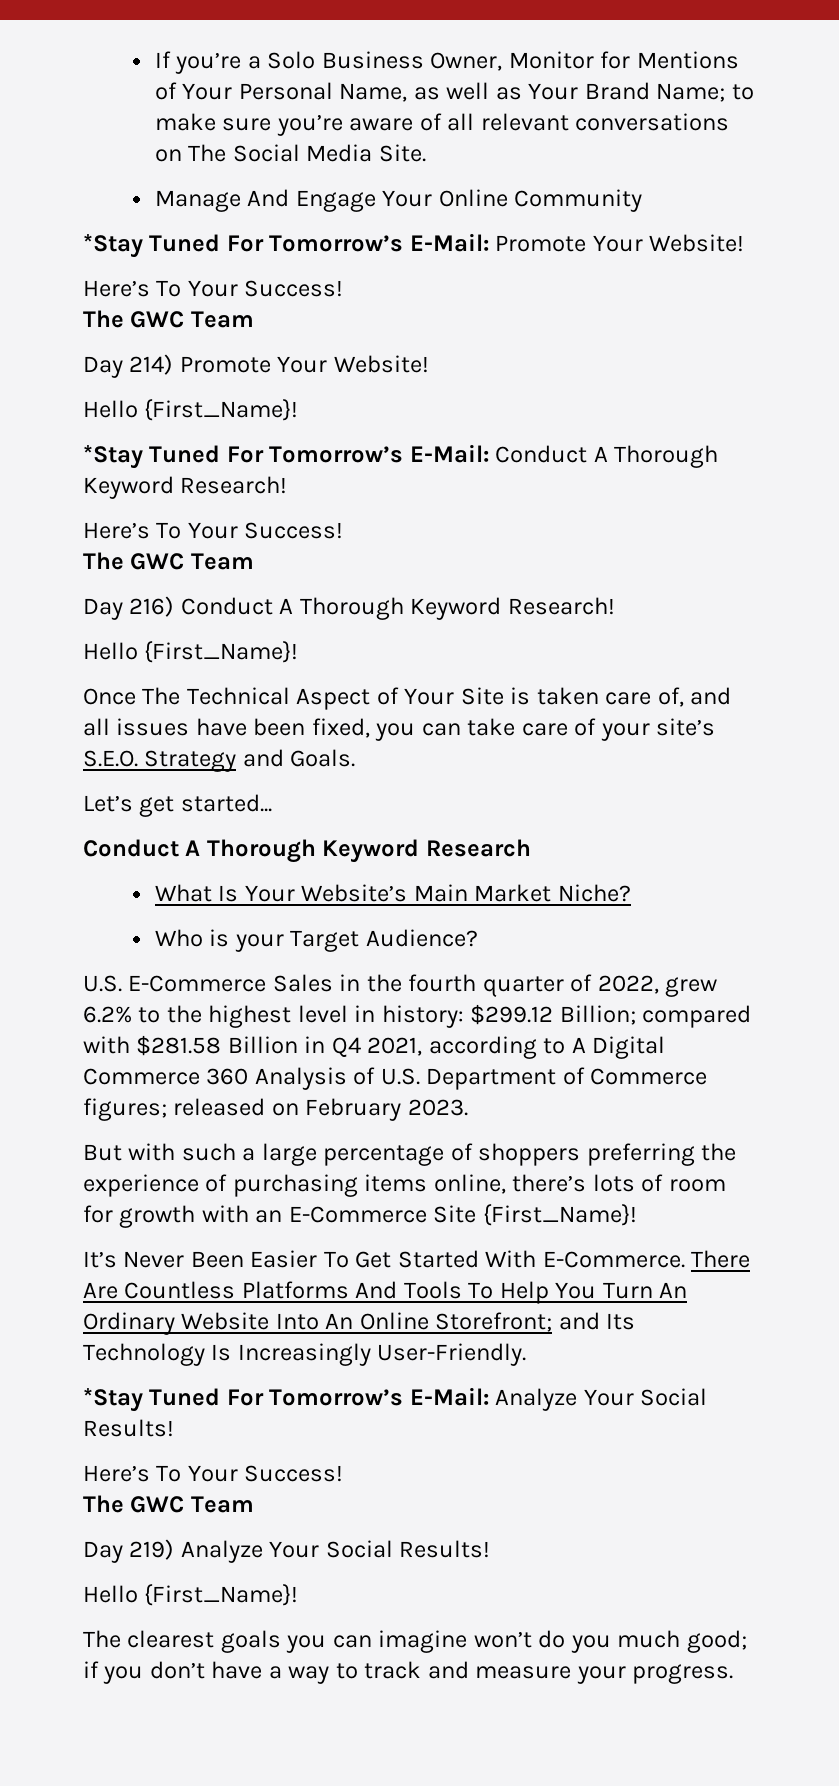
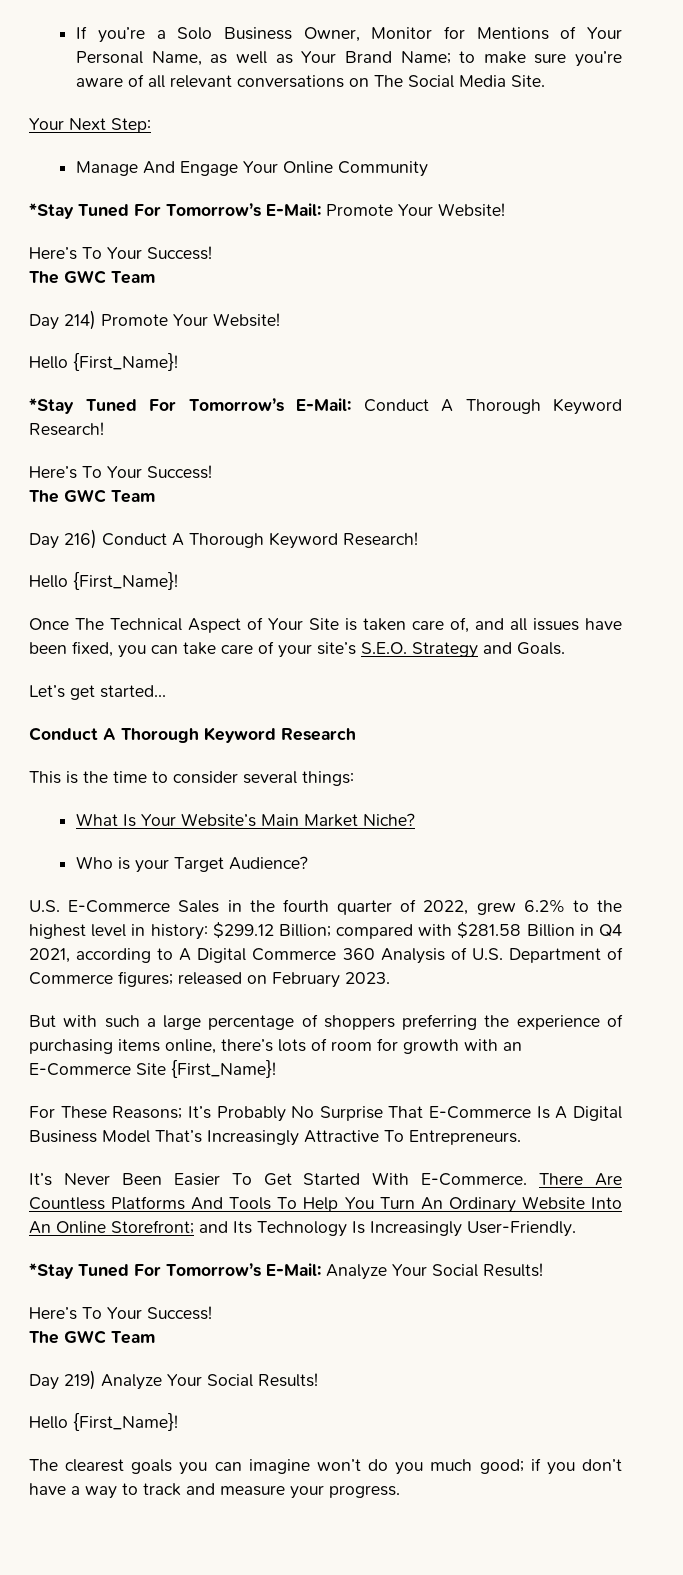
+ Your Next Step:
+ This is the time to consider several things:
+ For These Reasons; It’s Probably No Surprise That E-Commerce Is A Digital Business Model That’s Increasingly Attractive To Entrepreneurs.

